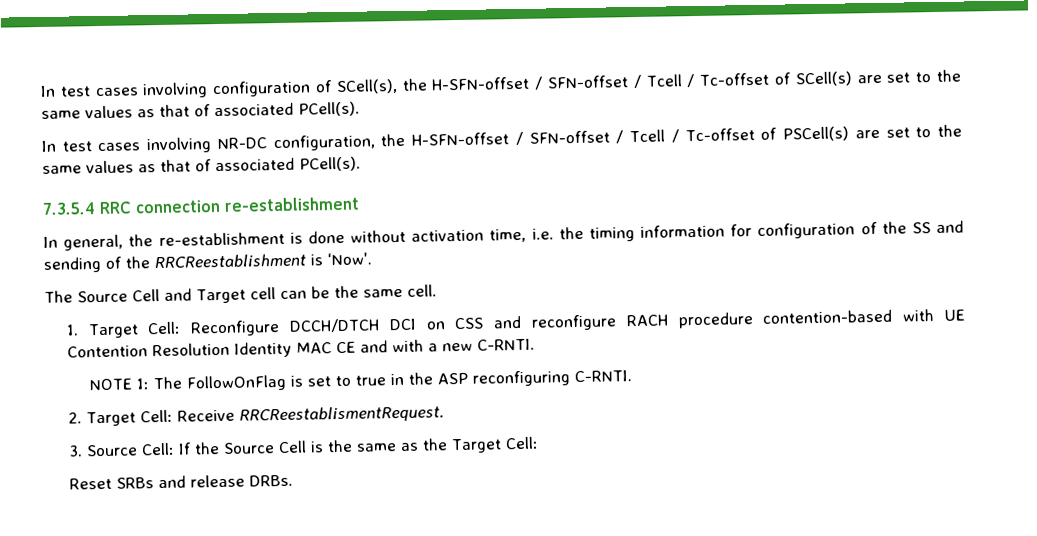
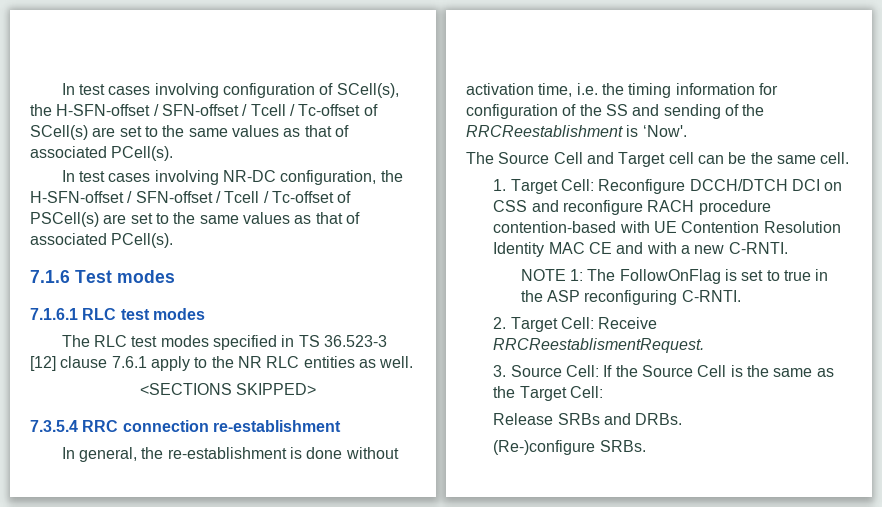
+ 7.1.6 Test modes
+ 7.1.6.1 RLC test modes
+ The RLC test modes specified in TS 36.523-3 [12] clause 7.6.1 apply to the NR RLC entities as well.
+ <SECTIONS SKIPPED>
- Reset SRBs and release DRBs.
+ Release SRBs and DRBs.
+ (Re-)configure SRBs.

